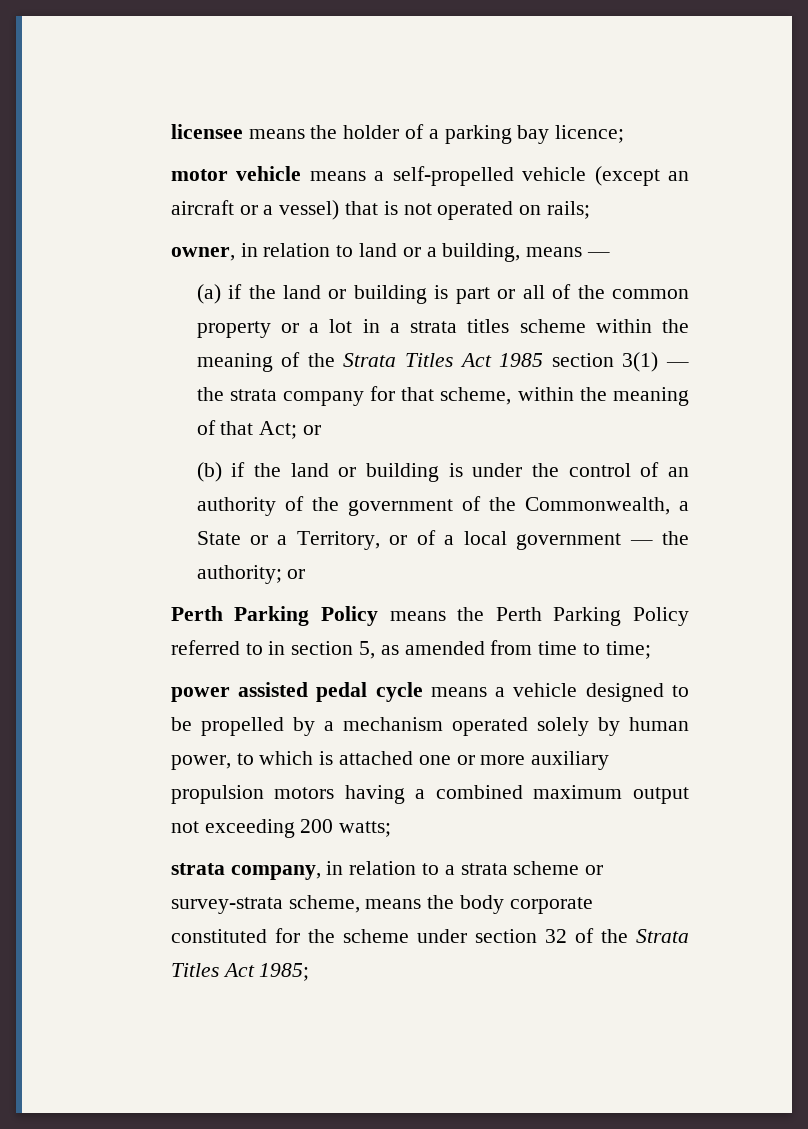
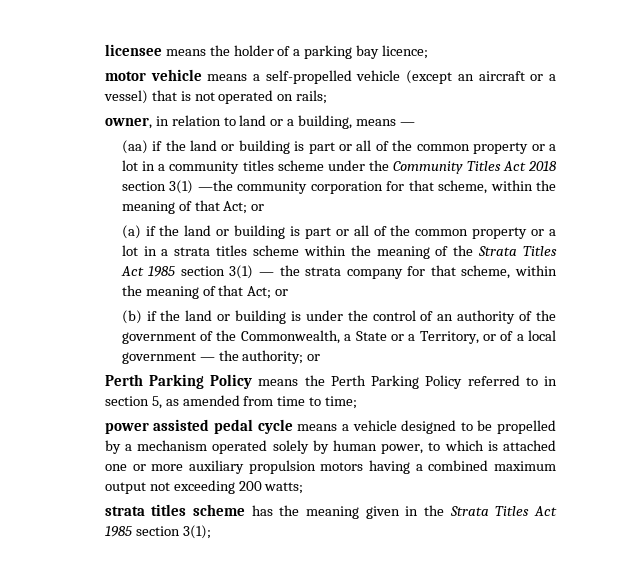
+ (aa) if the land or building is part or all of the common property or a lot in a community titles scheme under the Community Titles Act 2018 section 3(1) —the community corporation for that scheme, within the meaning of that Act; or
- strata company, in relation to a strata scheme or survey-strata scheme, means the body corporate constituted for the scheme under section 32 of the Strata Titles Act 1985;
+ strata titles scheme has the meaning given in the Strata Titles Act 1985 section 3(1);

